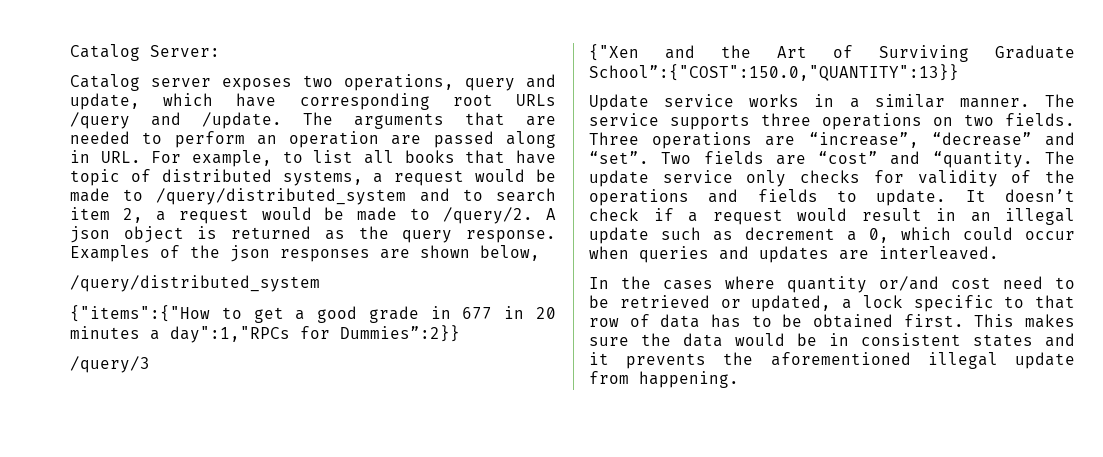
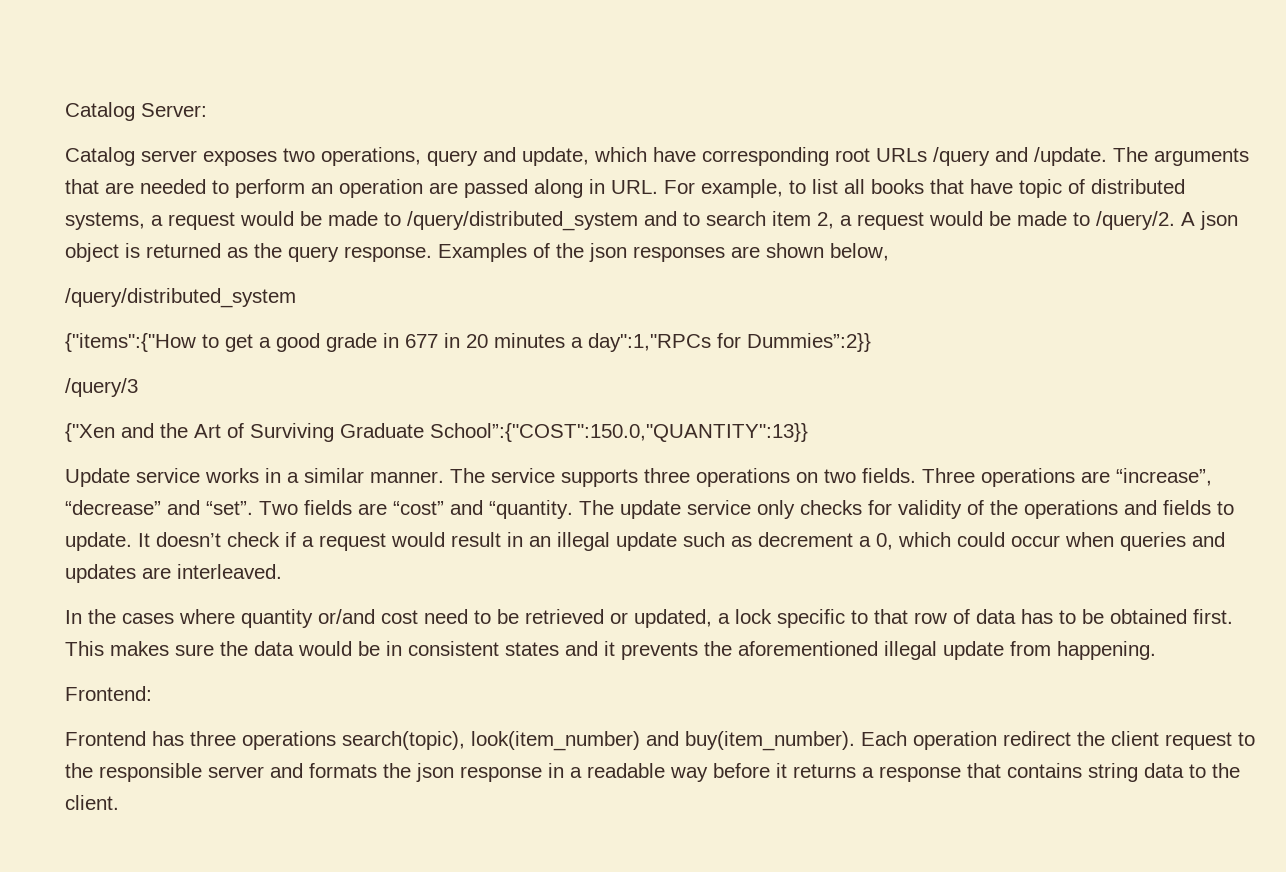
+ Frontend:
+ Frontend has three operations search(topic), look(item_number) and buy(item_number). Each operation redirect the client request to the responsible server and formats the json response in a readable way before it returns a response that contains string data to the client.

